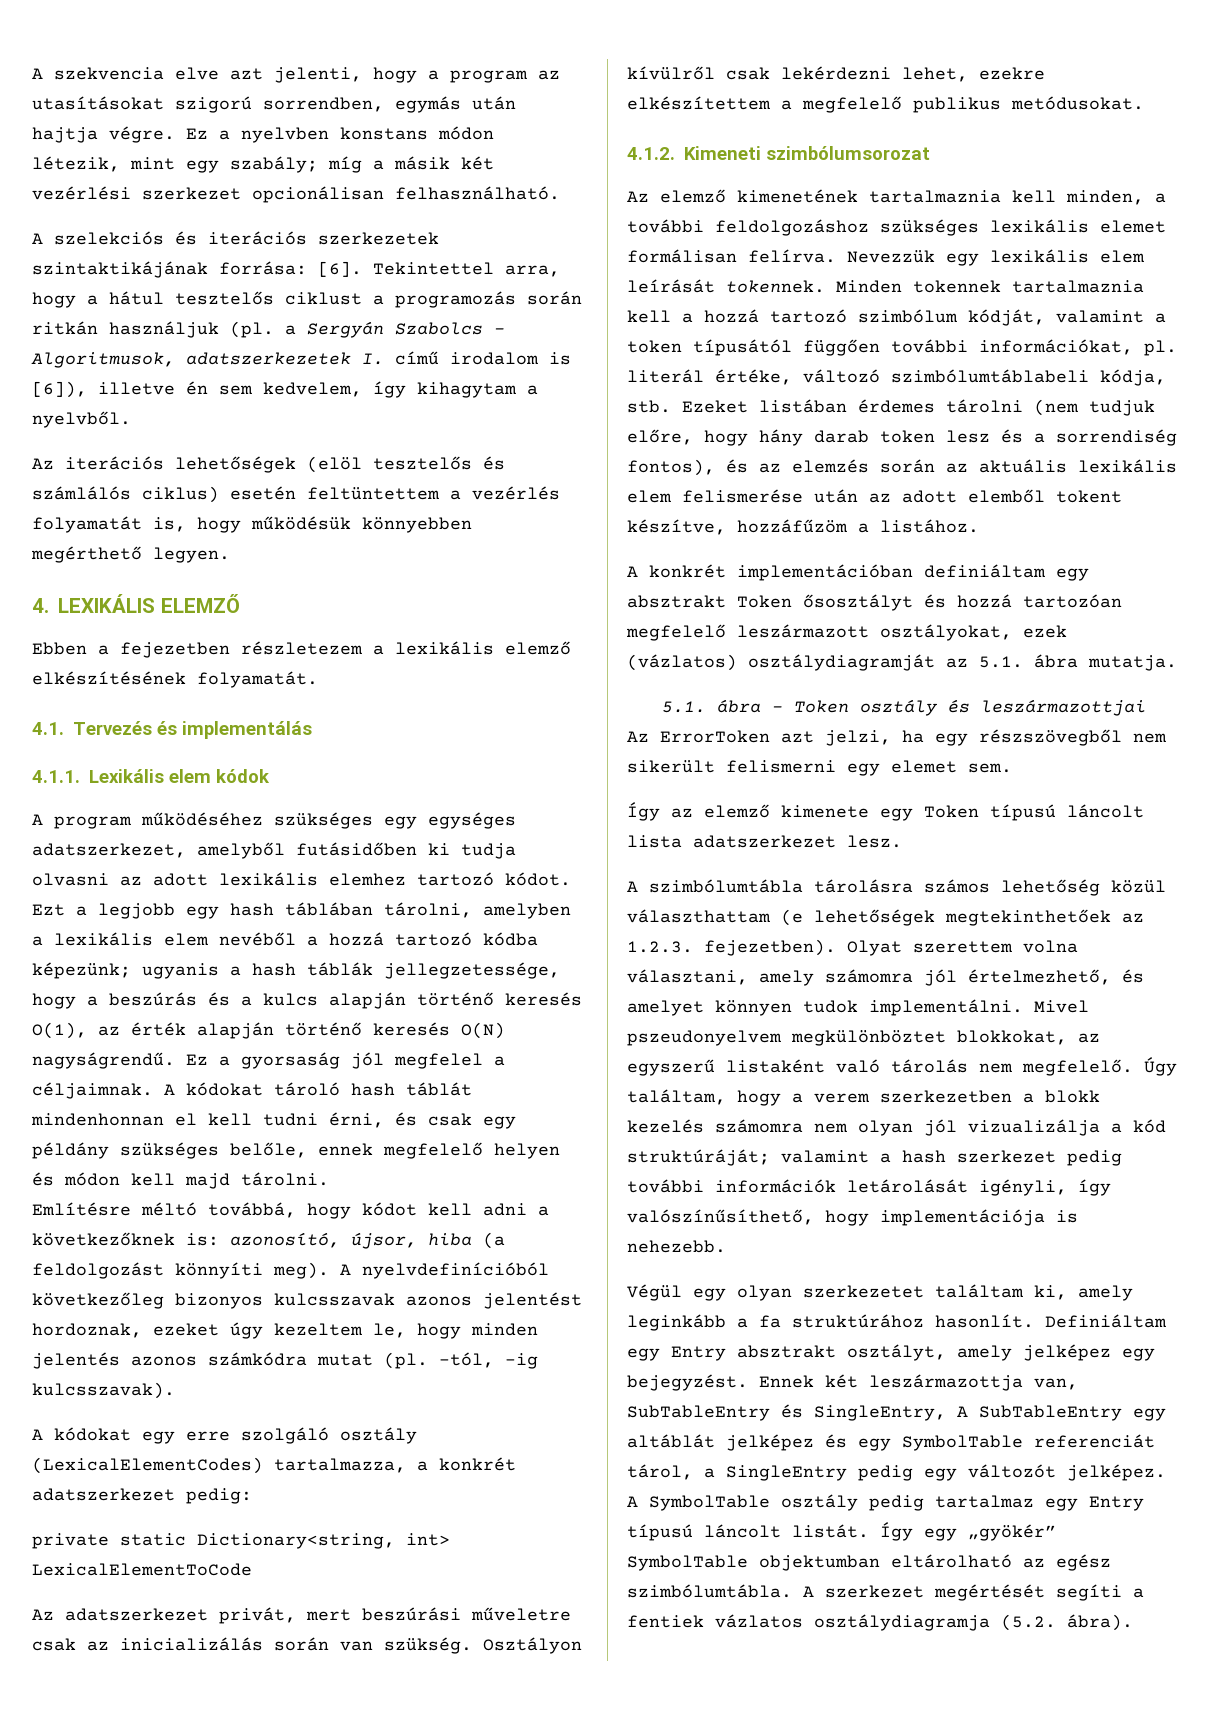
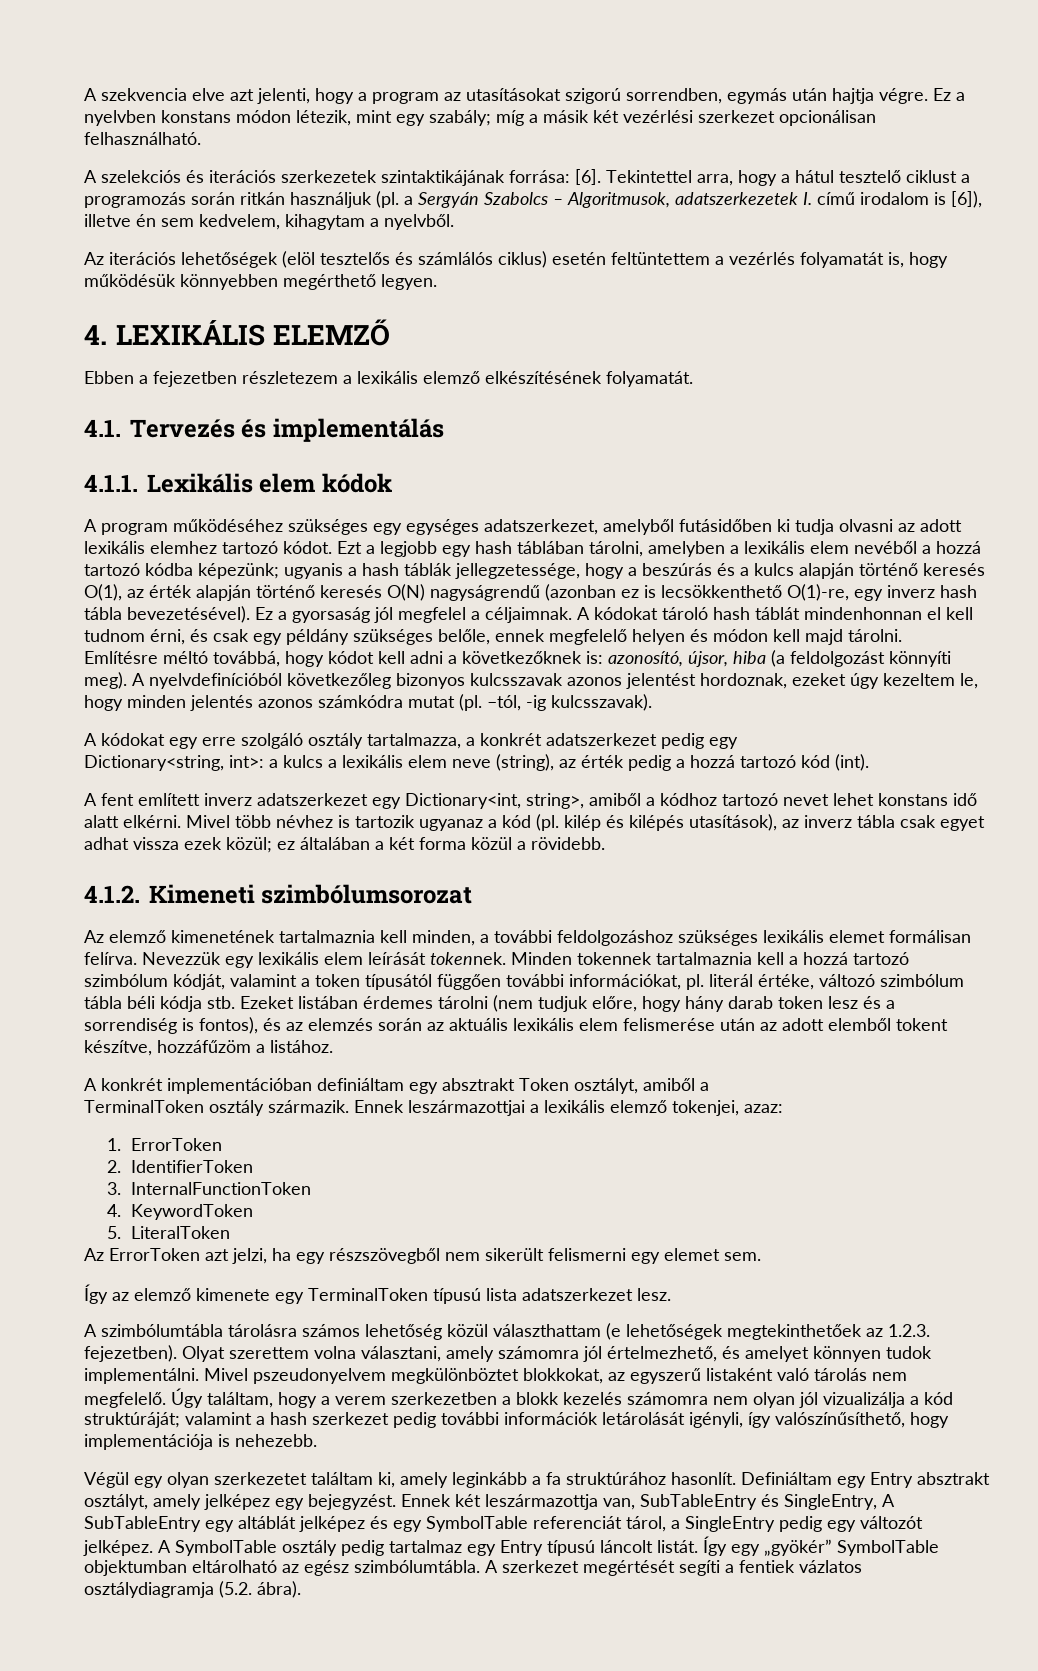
- Tekintettel arra, hogy a hátul tesztelős ciklust a programozás során ritkán használjuk (pl. a Sergyán Szabolcs – Algoritmusok, adatszerkezetek I. című irodalom is [6]), illetve én sem kedvelem, így kihagytam a nyelvből.
+ Tekintettel arra, hogy a hátul tesztelő ciklust a programozás során ritkán használjuk (pl. a Sergyán Szabolcs – Algoritmusok, adatszerkezetek I. című irodalom is [6]), illetve én sem kedvelem, kihagytam a nyelvből.
- Ezt a legjobb egy hash táblában tárolni, amelyben a lexikális elem nevéből a hozzá tartozó kódba képezünk; ugyanis a hash táblák jellegzetessége, hogy a beszúrás és a kulcs alapján történő keresés O(1), az érték alapján történő keresés O(N) nagyságrendű.
+ Ezt a legjobb egy hash táblában tárolni, amelyben a lexikális elem nevéből a hozzá tartozó kódba képezünk; ugyanis a hash táblák jellegzetessége, hogy a beszúrás és a kulcs alapján történő keresés O(1), az érték alapján történő keresés O(N) nagyságrendű (azonban ez is lecsökkenthető O(1)-re, egy inverz hash tábla bevezetésével).
- A kódokat tároló hash táblát mindenhonnan el kell tudni érni, és csak egy példány szükséges belőle, ennek megfelelő helyen és módon kell majd tárolni.
+ A kódokat tároló hash táblát mindenhonnan el kell tudnom érni, és csak egy példány szükséges belőle, ennek megfelelő helyen és módon kell majd tárolni.
- A kódokat egy erre szolgáló osztály (LexicalElementCodes) tartalmazza, a konkrét adatszerkezet pedig:
- private static Dictionary<string, int> LexicalElementToCode
- Az adatszerkezet privát, mert beszúrási műveletre csak az inicializálás során van szükség. Osztályon kívülről csak lekérdezni lehet, ezekre elkészítettem a megfelelő publikus metódusokat.
+ A kódokat egy erre szolgáló osztály tartalmazza, a konkrét adatszerkezet pedig egy
+ Dictionary<string, int>: a kulcs a lexikális elem neve (string), az érték pedig a hozzá tartozó kód (int).
+ A fent említett inverz adatszerkezet egy Dictionary<int, string>, amiből a kódhoz tartozó nevet lehet konstans idő alatt elkérni. Mivel több névhez is tartozik ugyanaz a kód (pl. kilép és kilépés utasítások), az inverz tábla csak egyet adhat vissza ezek közül; ez általában a két forma közül a rövidebb.
- Minden tokennek tartalmaznia kell a hozzá tartozó szimbólum kódját, valamint a token típusától függően további információkat, pl. literál értéke, változó szimbólumtáblabeli kódja, stb.
+ Minden tokennek tartalmaznia kell a hozzá tartozó szimbólum kódját, valamint a token típusától függően további információkat, pl. literál értéke, változó szimbólum tábla béli kódja stb.
- Ezeket listában érdemes tárolni (nem tudjuk előre, hogy hány darab token lesz és a sorrendiség fontos), és az elemzés során az aktuális lexikális elem felismerése után az adott elemből tokent készítve, hozzáfűzöm a listához.
+ Ezeket listában érdemes tárolni (nem tudjuk előre, hogy hány darab token lesz és a sorrendiség is fontos), és az elemzés során az aktuális lexikális elem felismerése után az adott elemből tokent készítve, hozzáfűzöm a listához.
- A konkrét implementációban definiáltam egy absztrakt Token ősosztályt és hozzá tartozóan megfelelő leszármazott osztályokat, ezek (vázlatos) osztálydiagramját az 5.1. ábra mutatja.
- 5.1. ábra - Token osztály és leszármazottjai
+ A konkrét implementációban definiáltam egy absztrakt Token osztályt, amiből a
+ TerminalToken osztály származik. Ennek leszármazottjai a lexikális elemző tokenjei, azaz:
+ 1. ErrorToken
+ 2. IdentifierToken
+ 3. InternalFunctionToken
+ 4. KeywordToken
+ 5. LiteralToken
- Így az elemző kimenete egy Token típusú láncolt lista adatszerkezet lesz.
+ Így az elemző kimenete egy TerminalToken típusú lista adatszerkezet lesz.

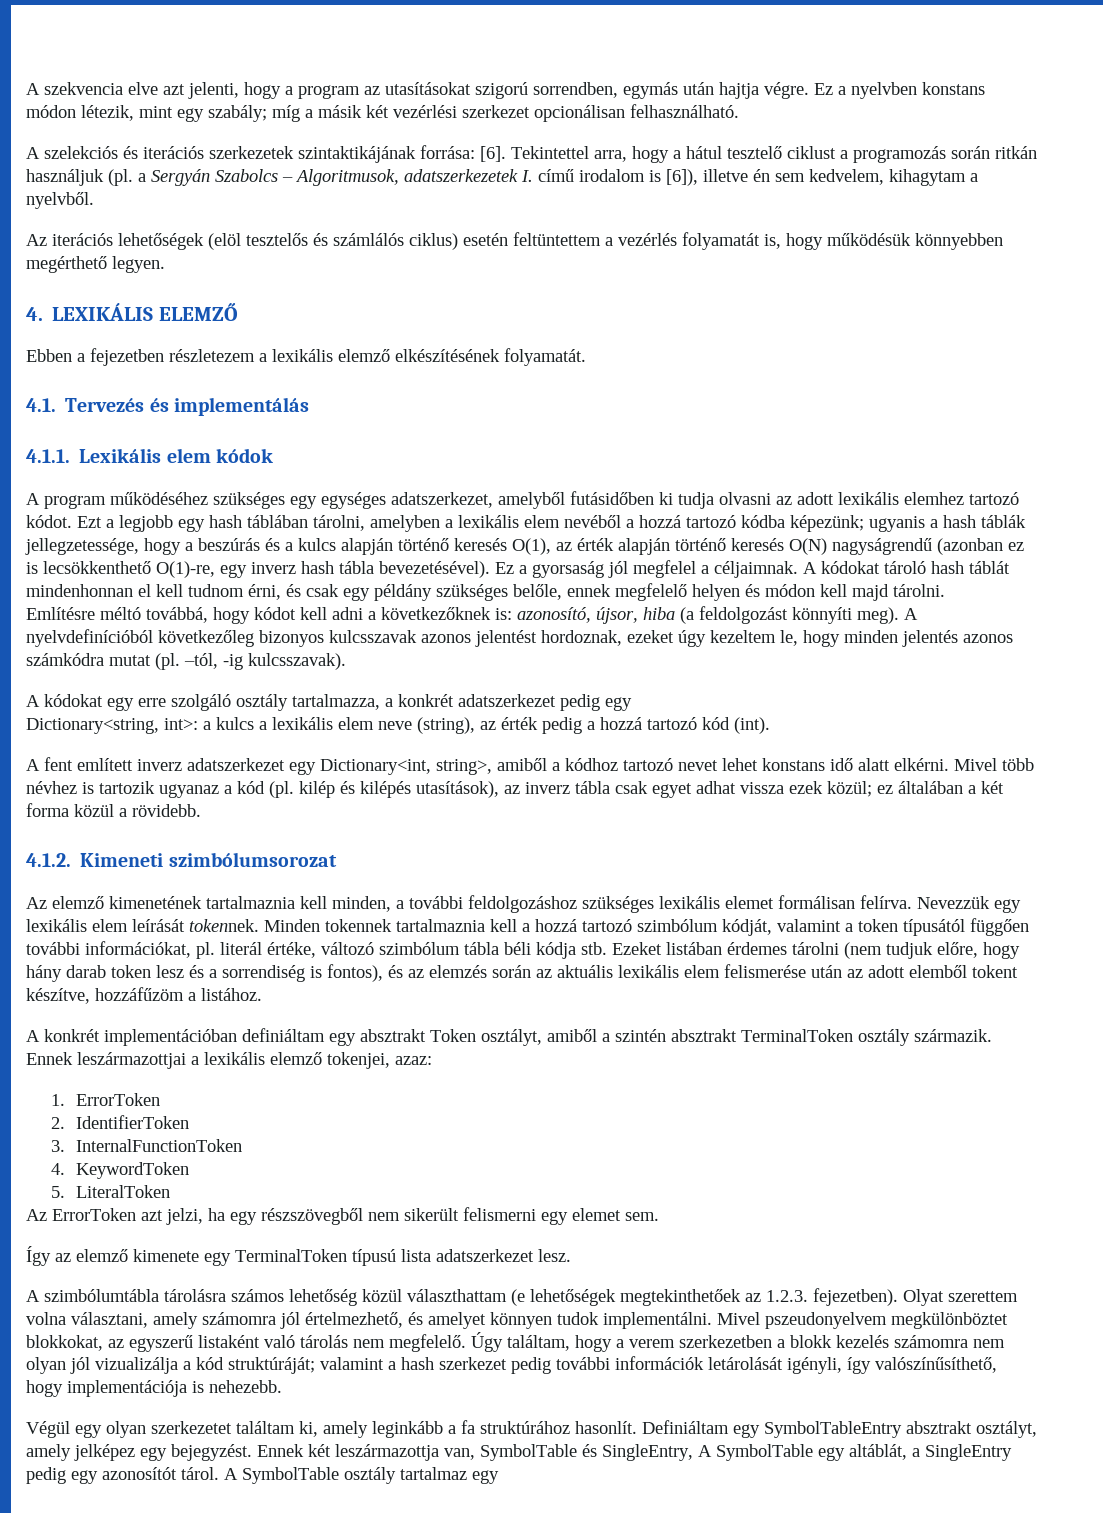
- A konkrét implementációban definiáltam egy absztrakt Token osztályt, amiből a
- TerminalToken osztály származik.
+ A konkrét implementációban definiáltam egy absztrakt Token osztályt, amiből a szintén absztrakt TerminalToken osztály származik.
- Definiáltam egy Entry absztrakt osztályt, amely jelképez egy bejegyzést.
+ Definiáltam egy SymbolTableEntry absztrakt osztályt, amely jelképez egy bejegyzést.
- Ennek két leszármazottja van, SubTableEntry és SingleEntry, A SubTableEntry egy altáblát jelképez és egy SymbolTable referenciát tárol, a SingleEntry pedig egy változót jelképez.
+ Ennek két leszármazottja van, SymbolTable és SingleEntry, A SymbolTable egy altáblát, a SingleEntry pedig egy azonosítót tárol.
- A SymbolTable osztály pedig tartalmaz egy Entry típusú láncolt listát. Így egy „gyökér” SymbolTable objektumban eltárolható az egész szimbólumtábla. A szerkezet megértését segíti a fentiek vázlatos osztálydiagramja (5.2. ábra).
+ A SymbolTable osztály tartalmaz egy

